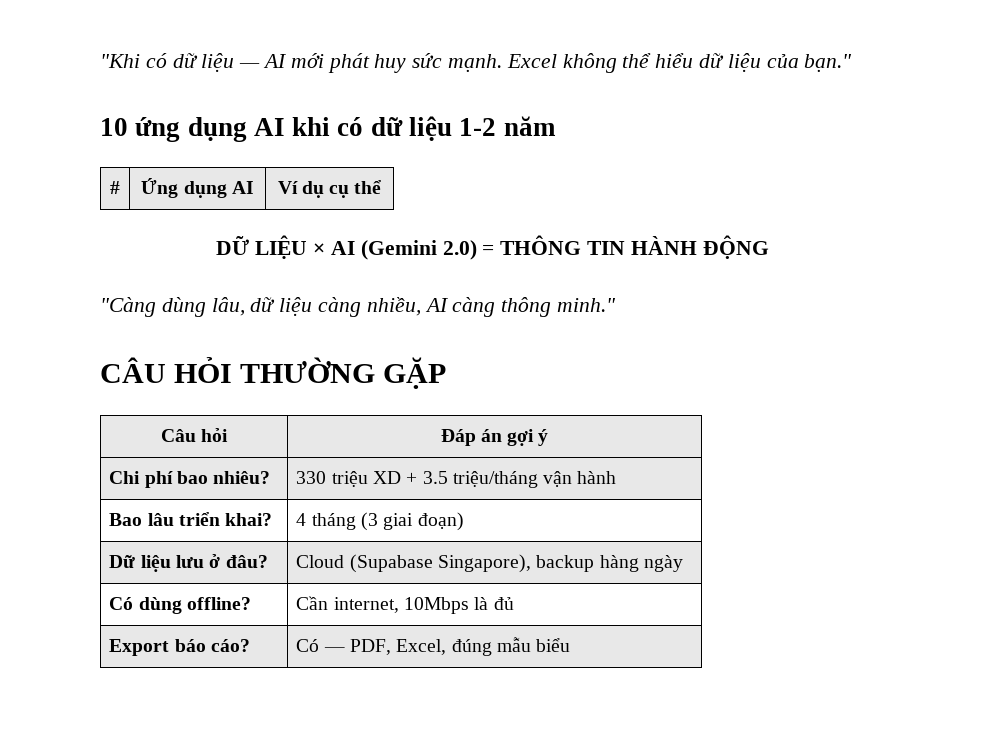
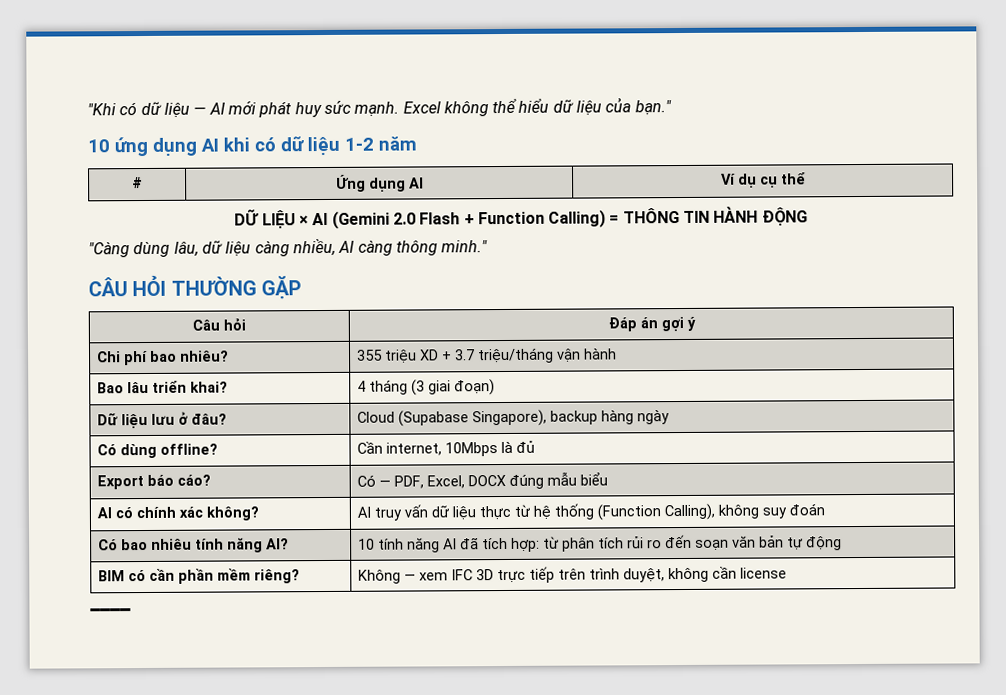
- DỮ LIỆU × AI (Gemini 2.0) = THÔNG TIN HÀNH ĐỘNG
+ DỮ LIỆU × AI (Gemini 2.0 Flash + Function Calling) = THÔNG TIN HÀNH ĐỘNG
- Chi phí bao nhiêu? | 330 triệu XD + 3.5 triệu/tháng vận hành
+ Chi phí bao nhiêu? | 355 triệu XD + 3.7 triệu/tháng vận hành
- Export báo cáo? | Có — PDF, Excel, đúng mẫu biểu
+ Export báo cáo? | Có — PDF, Excel, DOCX đúng mẫu biểu
+ AI có chính xác không? | AI truy vấn dữ liệu thực từ hệ thống (Function Calling), không suy đoán
+ Có bao nhiêu tính năng AI? | 10 tính năng AI đã tích hợp: từ phân tích rủi ro đến soạn văn bản tự động
+ BIM có cần phần mềm riêng? | Không — xem IFC 3D trực tiếp trên trình duyệt, không cần license
+ ━━━━

